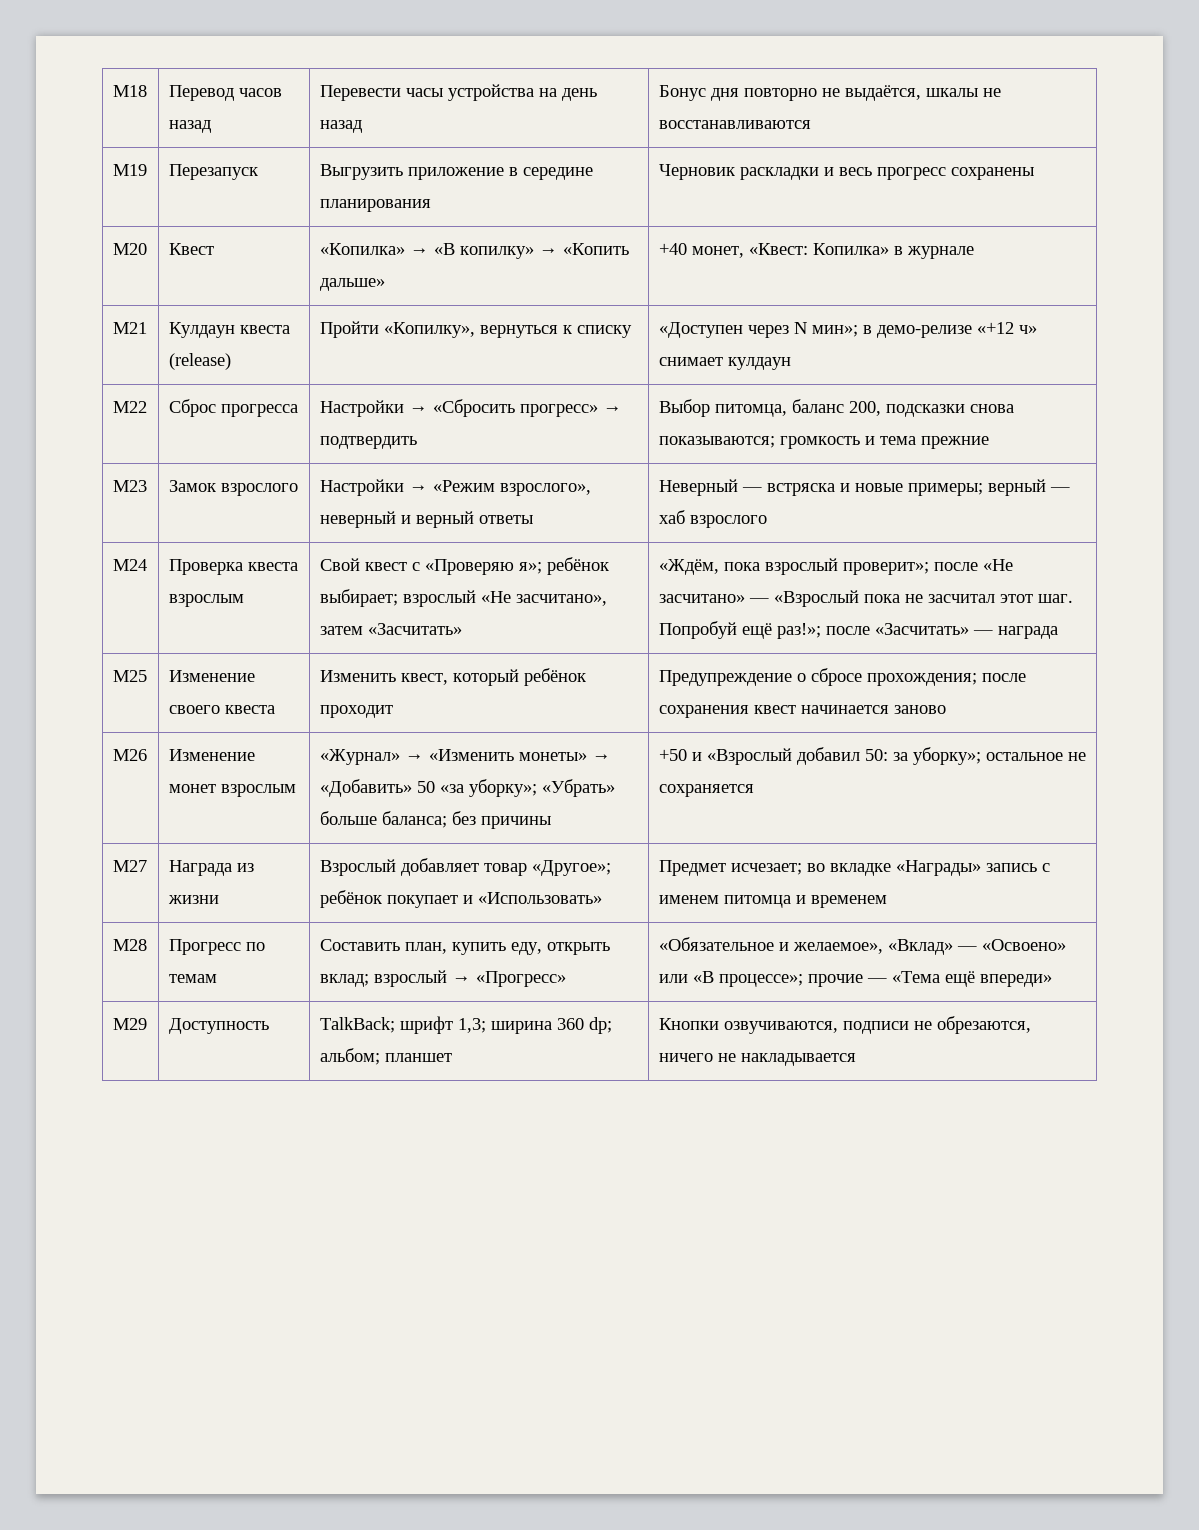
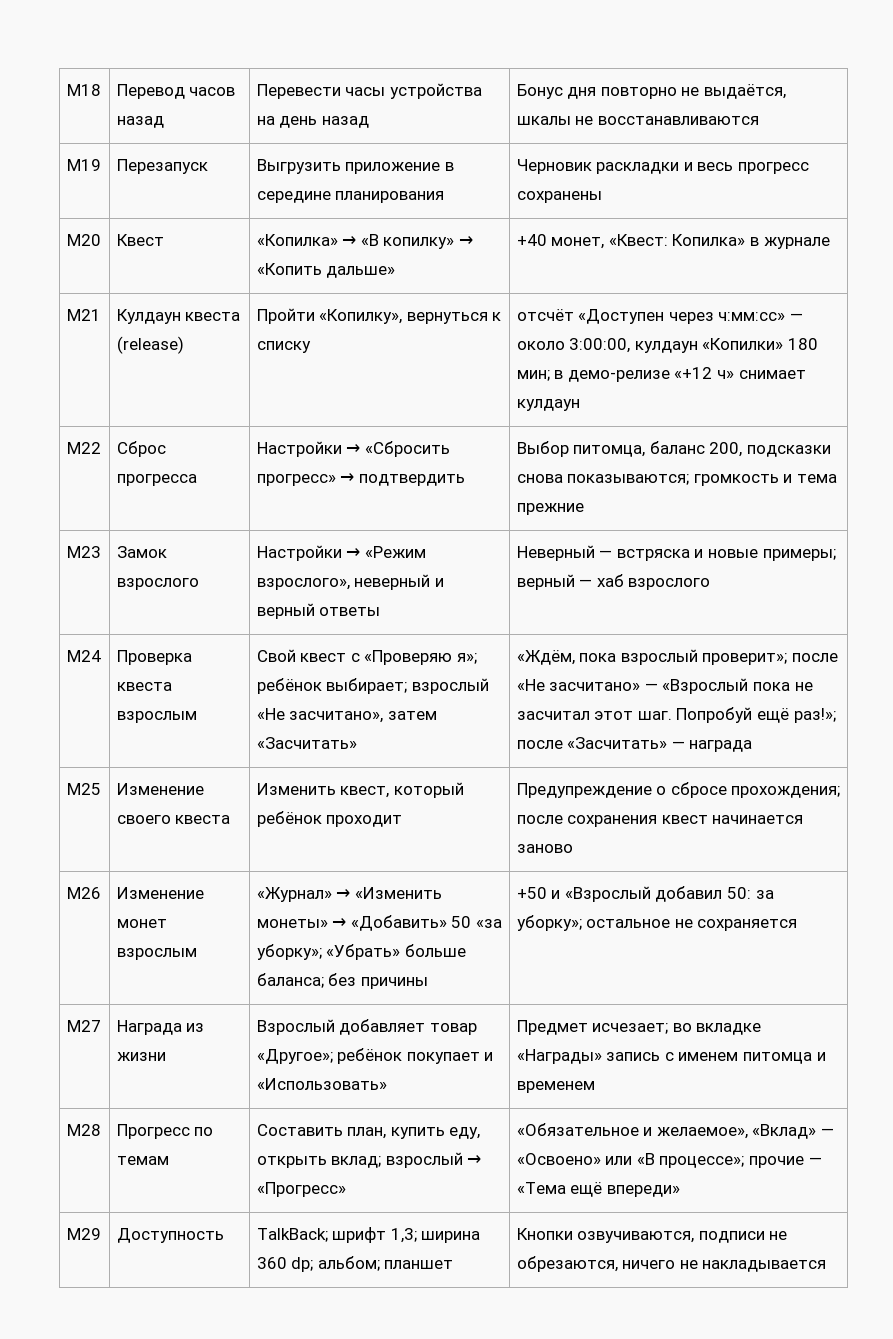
- M21 | Кулдаун квеста (release) | Пройти «Копилку», вернуться к списку | «Доступен через N мин»; в демо-релизе «+12 ч» снимает кулдаун
+ M21 | Кулдаун квеста (release) | Пройти «Копилку», вернуться к списку | отсчёт «Доступен через ч:мм:сс» — около 3:00:00, кулдаун «Копилки» 180 мин; в демо-релизе «+12 ч» снимает кулдаун

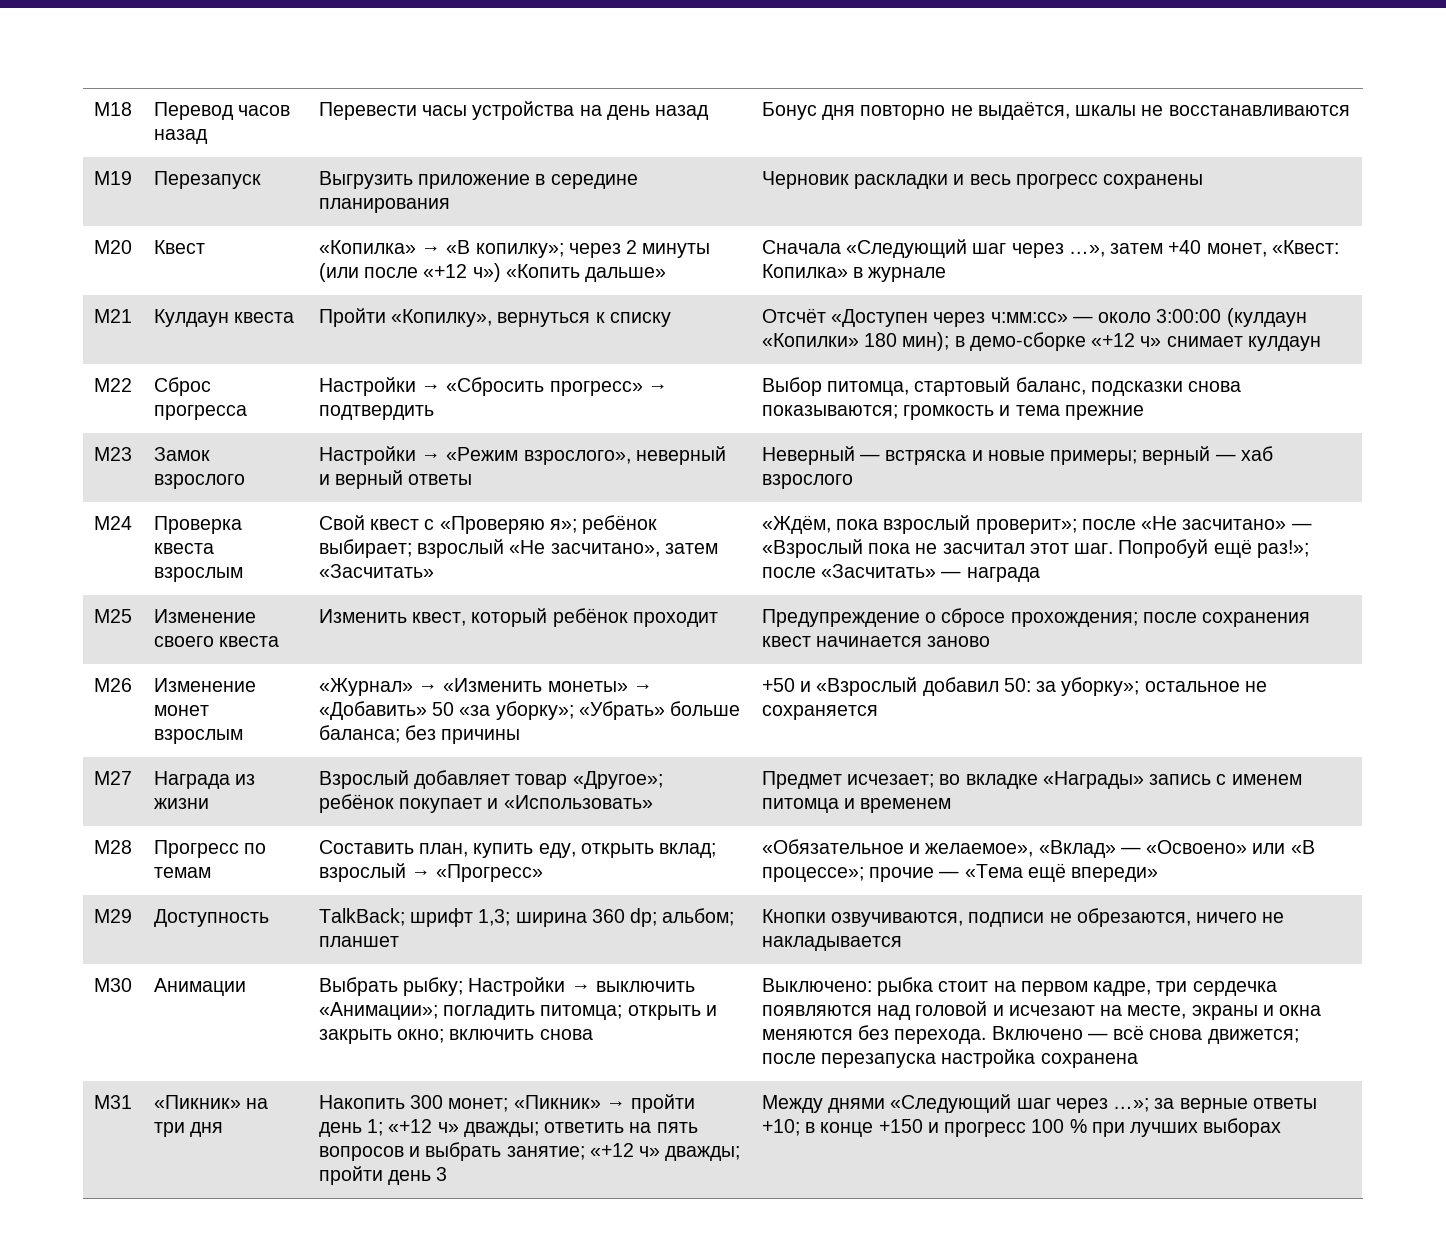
- M20 | Квест | «Копилка» → «В копилку» → «Копить дальше» | +40 монет, «Квест: Копилка» в журнале
+ M20 | Квест | «Копилка» → «В копилку»; через 2 минуты (или после «+12 ч») «Копить дальше» | Сначала «Следующий шаг через …», затем +40 монет, «Квест: Копилка» в журнале
- M21 | Кулдаун квеста (release) | Пройти «Копилку», вернуться к списку | отсчёт «Доступен через ч:мм:сс» — около 3:00:00, кулдаун «Копилки» 180 мин; в демо-релизе «+12 ч» снимает кулдаун
+ M21 | Кулдаун квеста | Пройти «Копилку», вернуться к списку | Отсчёт «Доступен через ч:мм:сс» — около 3:00:00 (кулдаун «Копилки» 180 мин); в демо-сборке «+12 ч» снимает кулдаун
- M22 | Сброс прогресса | Настройки → «Сбросить прогресс» → подтвердить | Выбор питомца, баланс 200, подсказки снова показываются; громкость и тема прежние
+ M22 | Сброс прогресса | Настройки → «Сбросить прогресс» → подтвердить | Выбор питомца, стартовый баланс, подсказки снова показываются; громкость и тема прежние
+ M30 | Анимации | Выбрать рыбку; Настройки → выключить «Анимации»; погладить питомца; открыть и закрыть окно; включить снова | Выключено: рыбка стоит на первом кадре, три сердечка появляются над головой и исчезают на месте, экраны и окна меняются без перехода. Включено — всё снова движется; после перезапуска настройка сохранена
+ M31 | «Пикник» на три дня | Накопить 300 монет; «Пикник» → пройти день 1; «+12 ч» дважды; ответить на пять вопросов и выбрать занятие; «+12 ч» дважды; пройти день 3 | Между днями «Следующий шаг через …»; за верные ответы +10; в конце +150 и прогресс 100 % при лучших выборах

